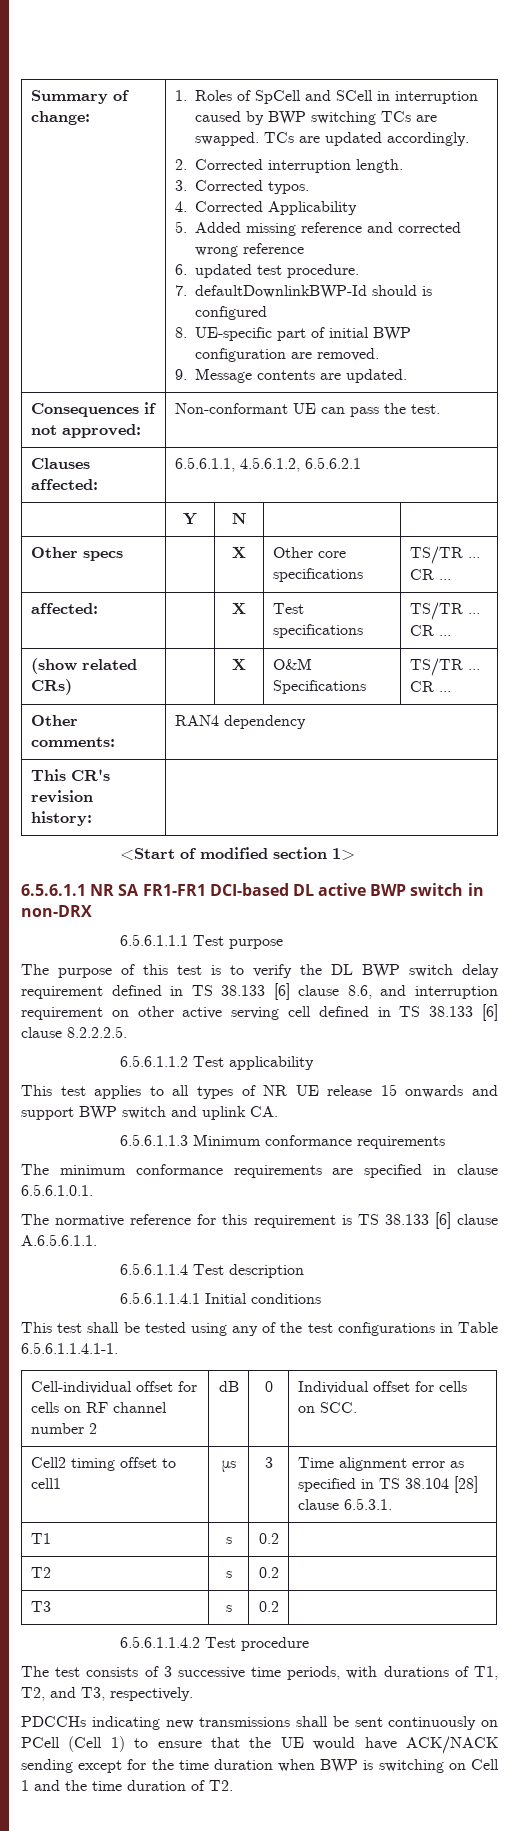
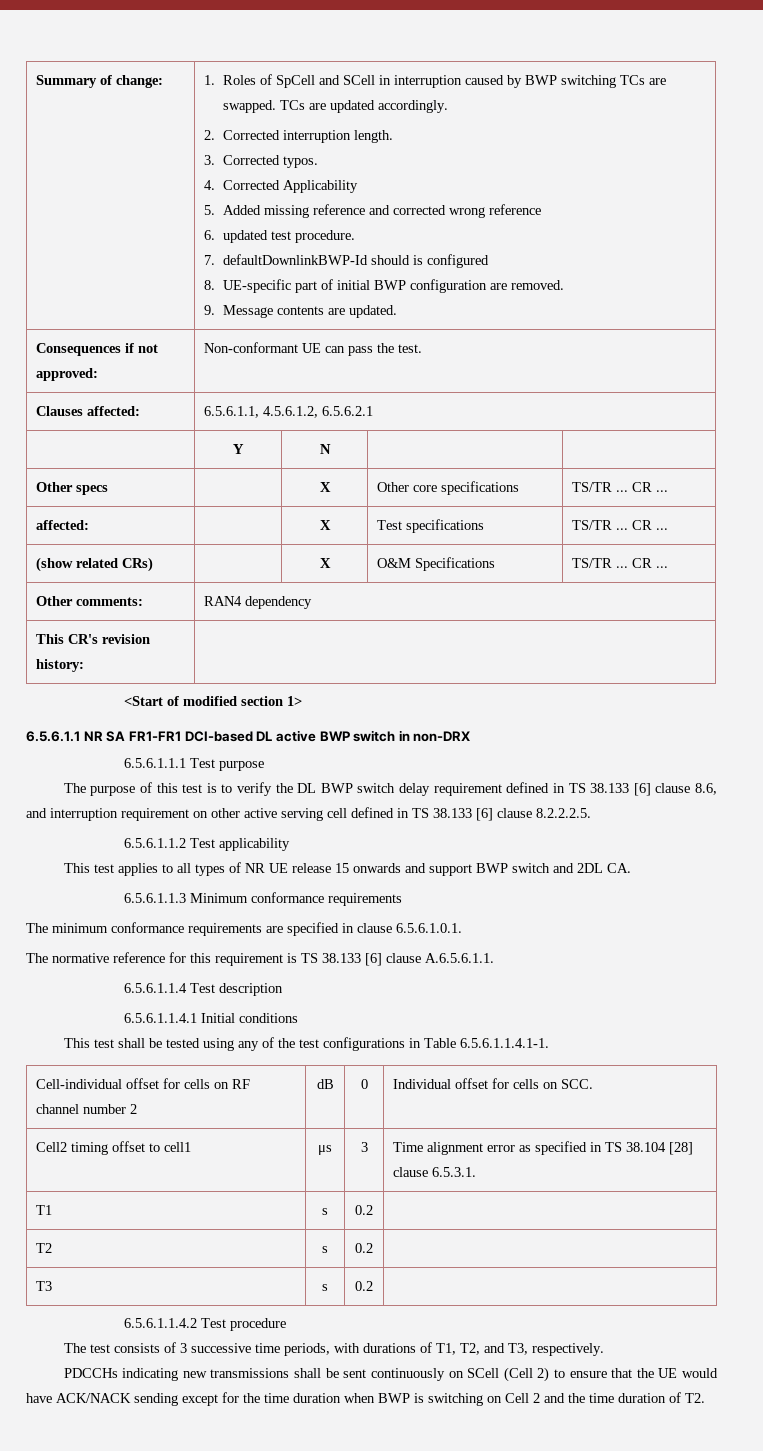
- This test applies to all types of NR UE release 15 onwards and support BWP switch and uplink CA.
+ This test applies to all types of NR UE release 15 onwards and support BWP switch and 2DL CA.
- PDCCHs indicating new transmissions shall be sent continuously on PCell (Cell 1) to ensure that the UE would have ACK/NACK sending except for the time duration when BWP is switching on Cell 1 and the time duration of T2.
+ PDCCHs indicating new transmissions shall be sent continuously on SCell (Cell 2) to ensure that the UE would have ACK/NACK sending except for the time duration when BWP is switching on Cell 2 and the time duration of T2.

